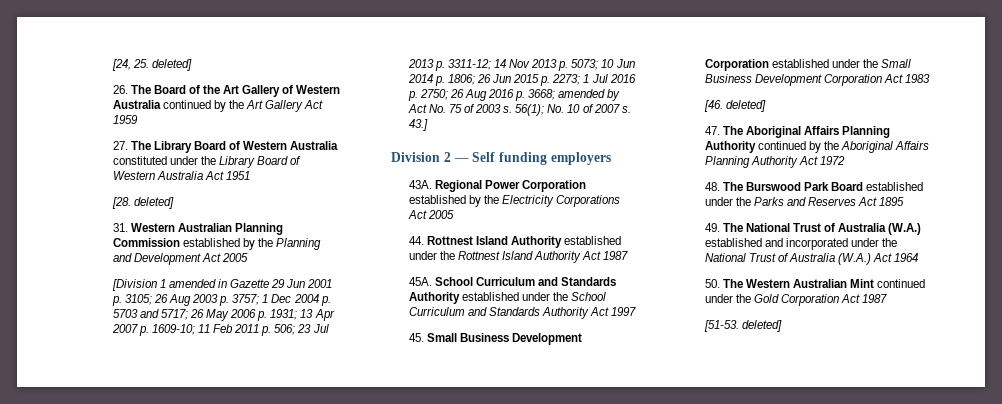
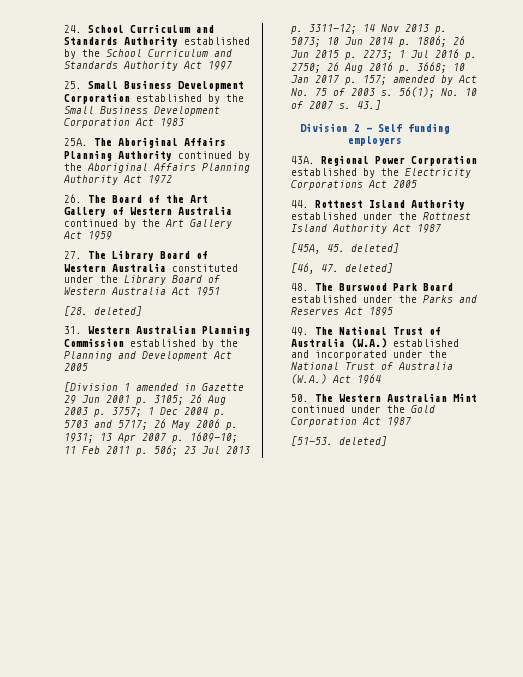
- [24, 25. deleted]
+ 24. School Curriculum and Standards Authority established by the School Curriculum and Standards Authority Act 1997
+ 25. Small Business Development Corporation established by the Small Business Development Corporation Act 1983
+ 25A. The Aboriginal Affairs Planning Authority continued by the Aboriginal Affairs Planning Authority Act 1972
+ 10 Jan 2017 p. 157;
- 45A. School Curriculum and Standards Authority established under the School Curriculum and Standards Authority Act 1997
- 45. Small Business Development Corporation established under the Small Business Development Corporation Act 1983
- [46. deleted]
- 47. The Aboriginal Affairs Planning Authority continued by the Aboriginal Affairs Planning Authority Act 1972
+ [45A, 45. deleted]
+ [46, 47. deleted]

